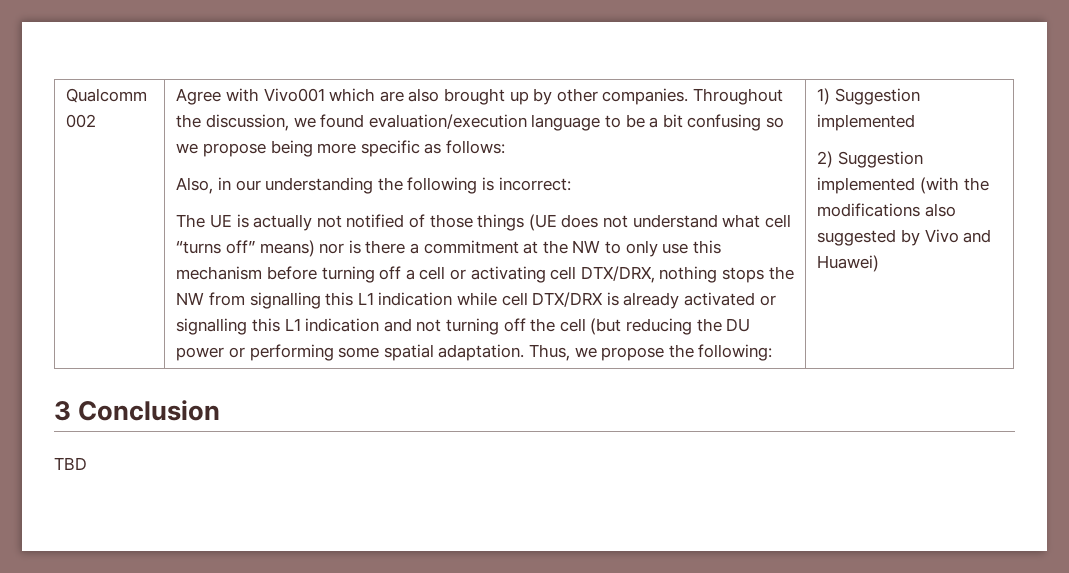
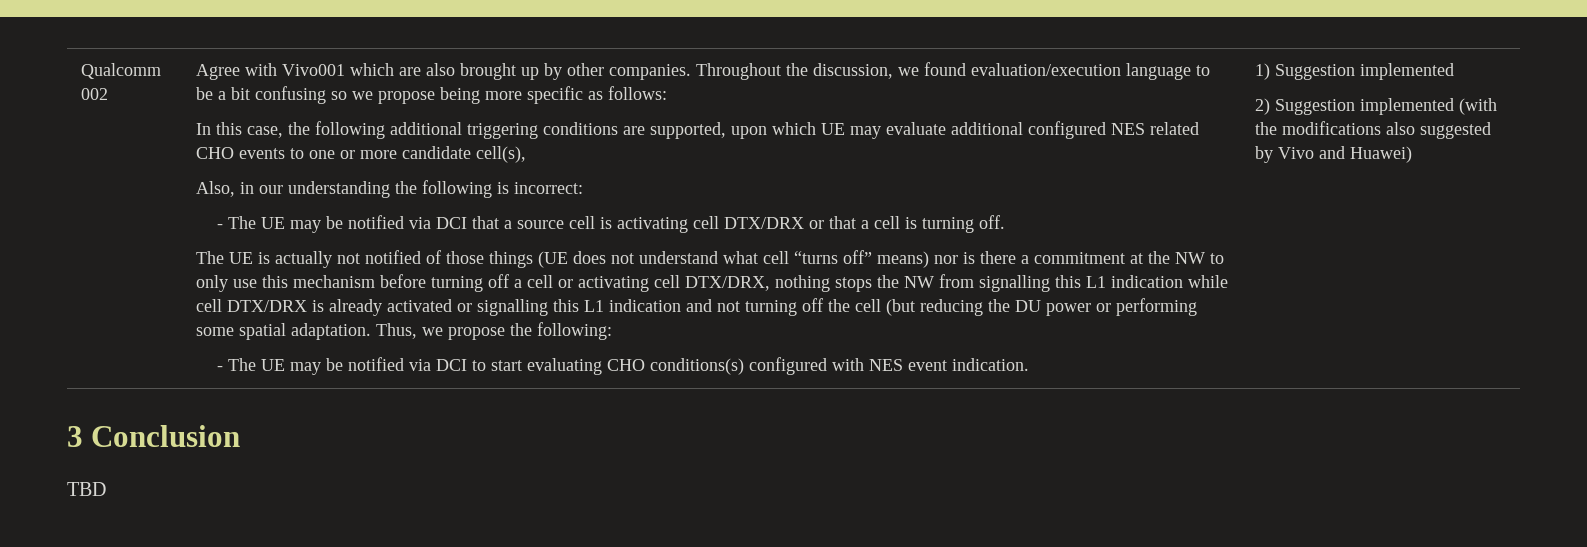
+ In this case, the following additional triggering conditions are supported, upon which UE may evaluate additional configured NES related CHO events to one or more candidate cell(s),
+ - The UE may be notified via DCI that a source cell is activating cell DTX/DRX or that a cell is turning off.
+ - The UE may be notified via DCI to start evaluating CHO conditions(s) configured with NES event indication.

